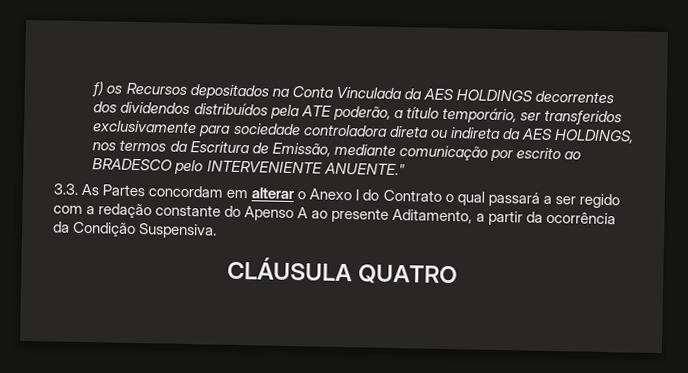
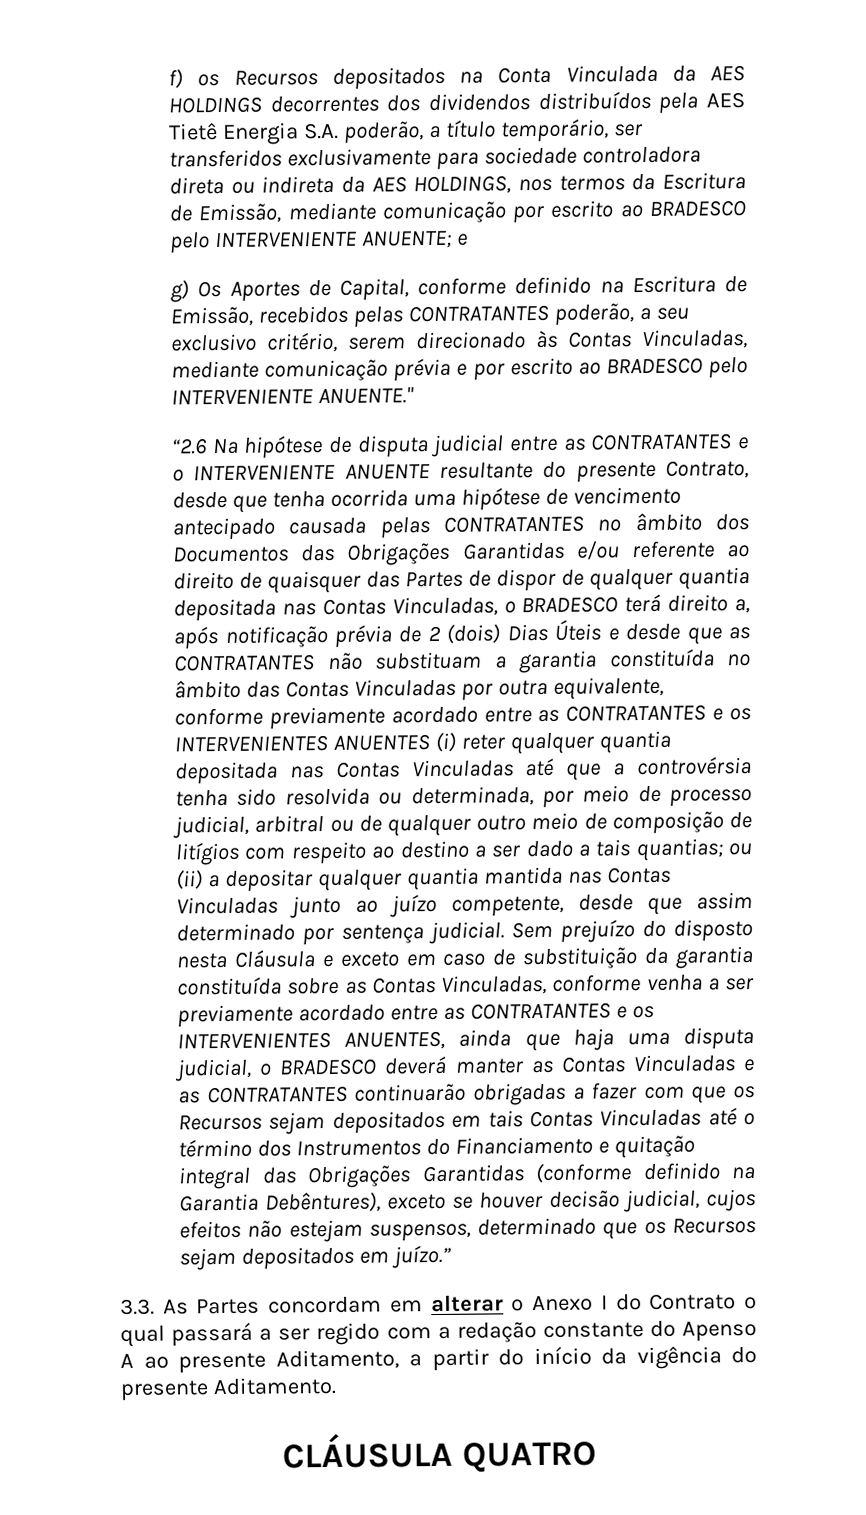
- f) os Recursos depositados na Conta Vinculada da AES HOLDINGS decorrentes dos dividendos distribuídos pela ATE poderão, a título temporário, ser transferidos exclusivamente para sociedade controladora direta ou indireta da AES HOLDINGS, nos termos da Escritura de Emissão, mediante comunicação por escrito ao BRADESCO pelo INTERVENIENTE ANUENTE."
+ f) os Recursos depositados na Conta Vinculada da AES HOLDINGS decorrentes dos dividendos distribuídos pela AES Tietê Energia S.A. poderão, a título temporário, ser transferidos exclusivamente para sociedade controladora direta ou indireta da AES HOLDINGS, nos termos da Escritura de Emissão, mediante comunicação por escrito ao BRADESCO pelo INTERVENIENTE ANUENTE; e
+ g) Os Aportes de Capital, conforme definido na Escritura de Emissão, recebidos pelas CONTRATANTES poderão, a seu exclusivo critério, serem direcionado às Contas Vinculadas, mediante comunicação prévia e por escrito ao BRADESCO pelo INTERVENIENTE ANUENTE."
+ “2.6 Na hipótese de disputa judicial entre as CONTRATANTES e o INTERVENIENTE ANUENTE resultante do presente Contrato, desde que tenha ocorrida uma hipótese de vencimento antecipado causada pelas CONTRATANTES no âmbito dos Documentos das Obrigações Garantidas e/ou referente ao direito de quaisquer das Partes de dispor de qualquer quantia depositada nas Contas Vinculadas, o BRADESCO terá direito a, após notificação prévia de 2 (dois) Dias Úteis e desde que as CONTRATANTES não substituam a garantia constituída no âmbito das Contas Vinculadas por outra equivalente, conforme previamente acordado entre as CONTRATANTES e os INTERVENIENTES ANUENTES (i) reter qualquer quantia depositada nas Contas Vinculadas até que a controvérsia tenha sido resolvida ou determinada, por meio de processo judicial, arbitral ou de qualquer outro meio de composição de litígios com respeito ao destino a ser dado a tais quantias; ou (ii) a depositar qualquer quantia mantida nas Contas Vinculadas junto ao juízo competente, desde que assim determinado por sentença judicial. Sem prejuízo do disposto nesta Cláusula e exceto em caso de substituição da garantia constituída sobre as Contas Vinculadas, conforme venha a ser previamente acordado entre as CONTRATANTES e os INTERVENIENTES ANUENTES, ainda que haja uma disputa judicial, o BRADESCO deverá manter as Contas Vinculadas e as CONTRATANTES continuarão obrigadas a fazer com que os Recursos sejam depositados em tais Contas Vinculadas até o término dos Instrumentos do Financiamento e quitação integral das Obrigações Garantidas (conforme definido na Garantia Debêntures), exceto se houver decisão judicial, cujos efeitos não estejam suspensos, determinado que os Recursos sejam depositados em juízo.”
- 3.3. As Partes concordam em alterar o Anexo I do Contrato o qual passará a ser regido com a redação constante do Apenso A ao presente Aditamento, a partir da ocorrência da Condição Suspensiva.
+ 3.3. As Partes concordam em alterar o Anexo I do Contrato o qual passará a ser regido com a redação constante do Apenso A ao presente Aditamento, a partir do início da vigência do presente Aditamento.

